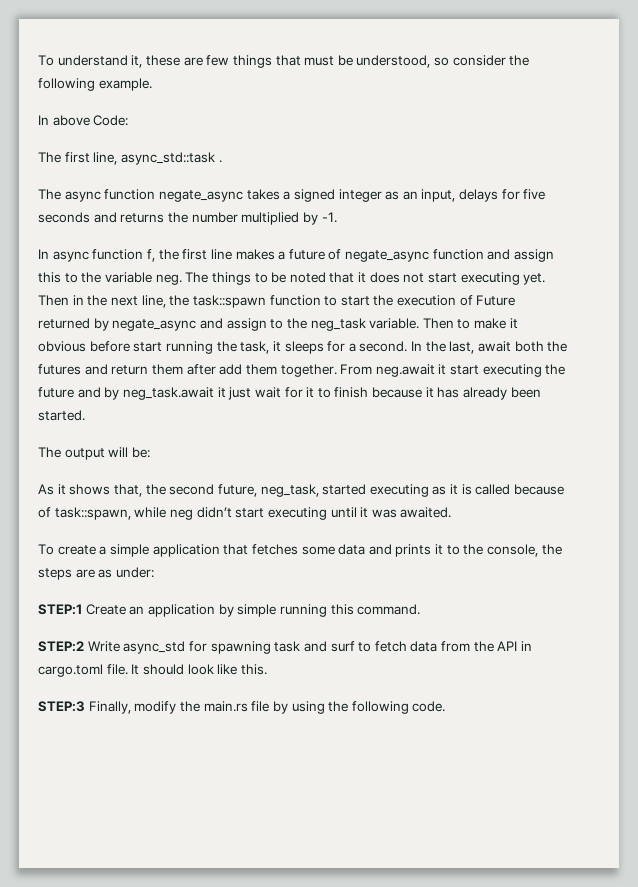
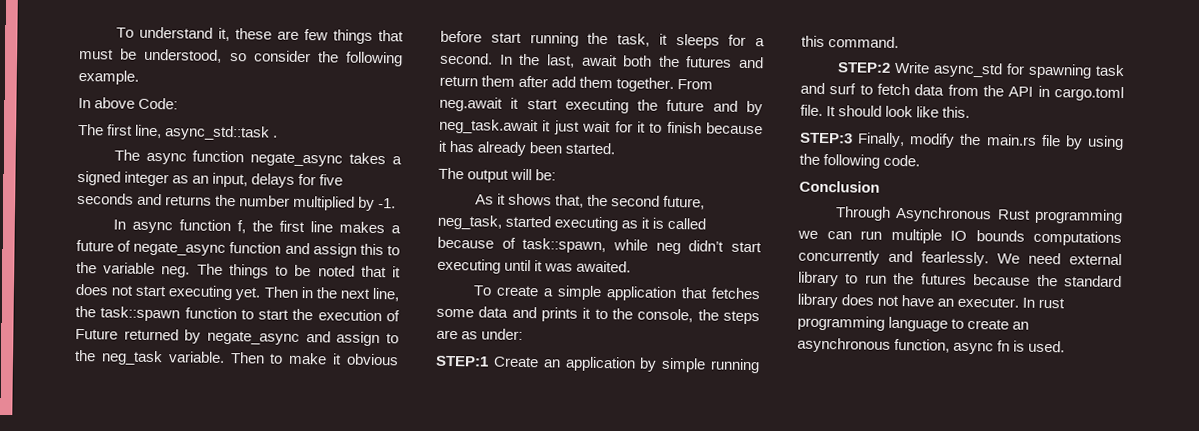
+ Conclusion
+ Through Asynchronous Rust programming we can run multiple IO bounds computations concurrently and fearlessly. We need external library to run the futures because the standard library does not have an executer. In rust programming language to create an asynchronous function, async fn is used.

